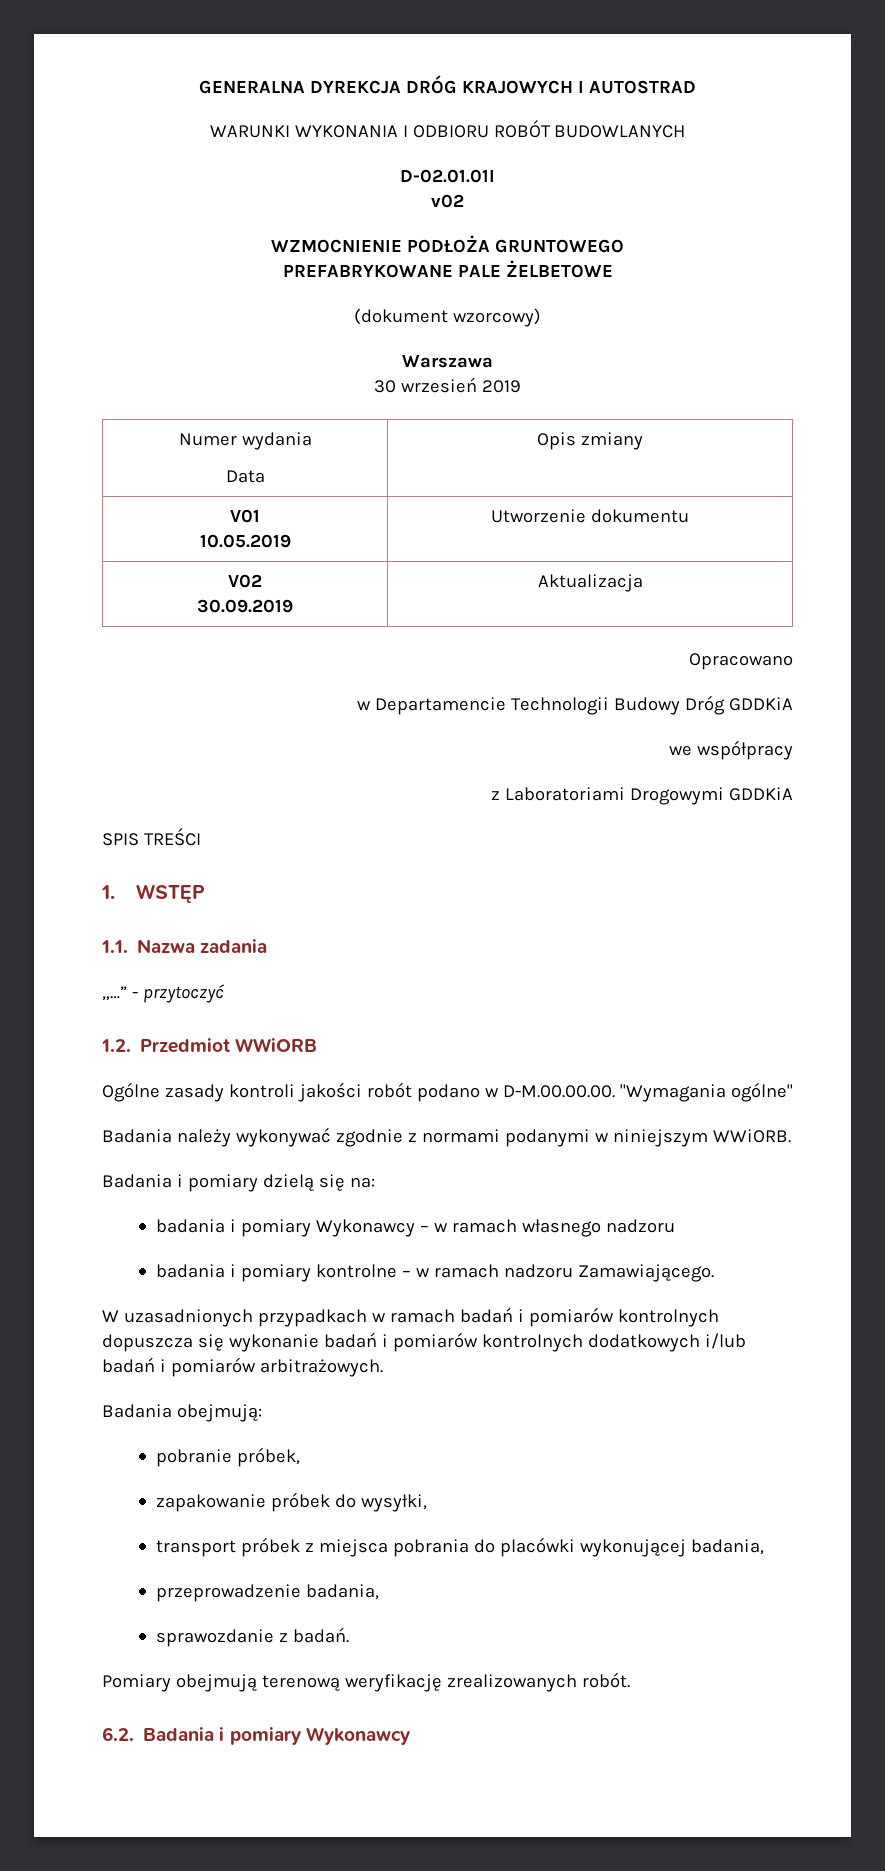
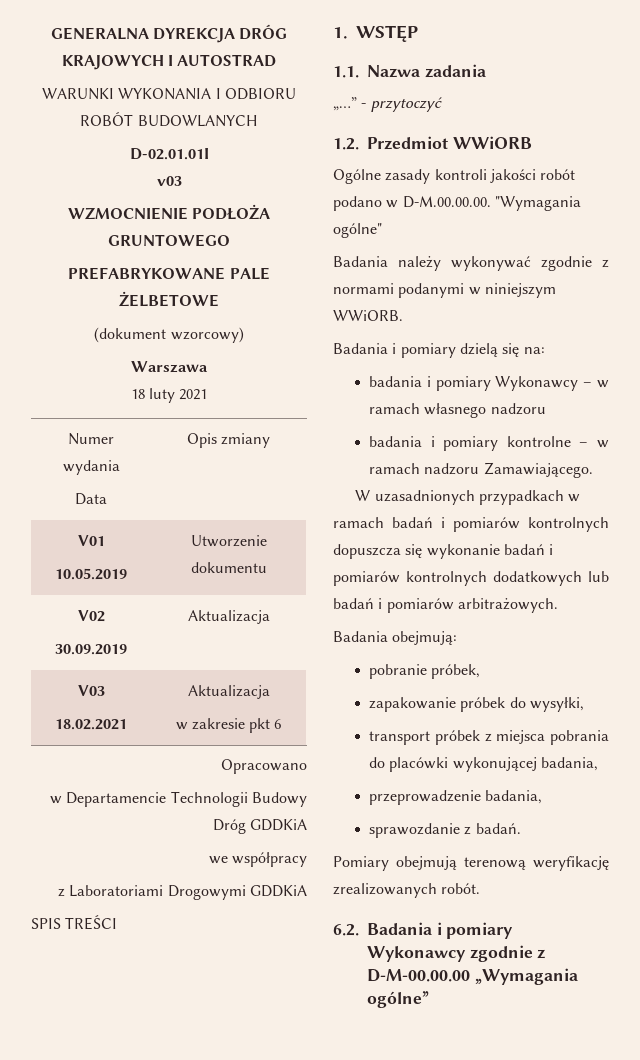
- v02
+ v03
- 30 wrzesień 2019
+ 18 luty 2021
+ V03
+ 18.02.2021 | Aktualizacja
+ w zakresie pkt 6
- W uzasadnionych przypadkach w ramach badań i pomiarów kontrolnych dopuszcza się wykonanie badań i pomiarów kontrolnych dodatkowych i/lub badań i pomiarów arbitrażowych.
+ W uzasadnionych przypadkach w ramach badań i pomiarów kontrolnych dopuszcza się wykonanie badań i pomiarów kontrolnych dodatkowych lub badań i pomiarów arbitrażowych.
- 6.2. Badania i pomiary Wykonawcy
+ 6.2. Badania i pomiary Wykonawcy zgodnie z D-M-00.00.00 „Wymagania ogólne”

